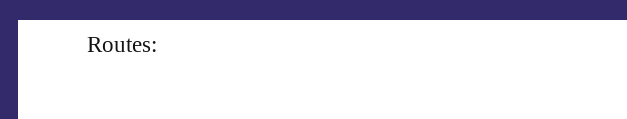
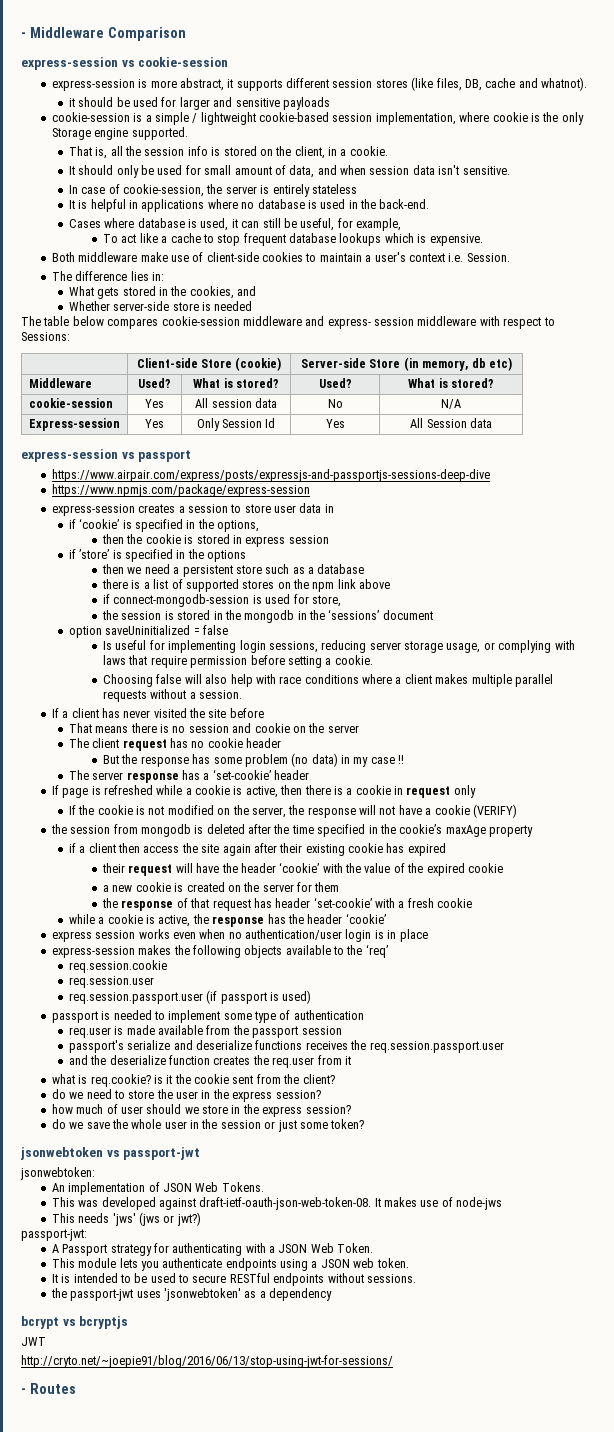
- Routes:
+ - Middleware Comparison
+ express-session vs cookie-session
+ express-session is more abstract, it supports different session stores (like files, DB, cache and whatnot).
+ it should be used for larger and sensitive payloads
+ cookie-session is a simple / lightweight cookie-based session implementation, where cookie is the only Storage engine supported.
+ That is, all the session info is stored on the client, in a cookie.
+ It should only be used for small amount of data, and when session data isn't sensitive.
+ In case of cookie-session, the server is entirely stateless
+ It is helpful in applications where no database is used in the back-end.
+ Cases where database is used, it can still be useful, for example,
+ To act like a cache to stop frequent database lookups which is expensive.
+ Both middleware make use of client-side cookies to maintain a user's context i.e. Session.
+ The difference lies in:
+ What gets stored in the cookies, and
+ Whether server-side store is needed
+ The table below compares cookie-session middleware and express- session middleware with respect to Sessions:
+ | Client-side Store (cookie) | Server-side Store (in memory, db etc)
+ Middleware | Used? | What is stored? | Used? | What is stored?
+ cookie-session | Yes | All session data | No | N/A
+ Express-session | Yes | Only Session Id | Yes | All Session data
+ express-session vs passport
+ https://www.airpair.com/express/posts/expressjs-and-passportjs-sessions-deep-dive
+ https://www.npmjs.com/package/express-session
+ express-session creates a session to store user data in
+ if ‘cookie’ is specified in the options,
+ then the cookie is stored in express session
+ if ’store’ is specified in the options
+ then we need a persistent store such as a database
+ there is a list of supported stores on the npm link above
+ if connect-mongodb-session is used for store,
+ the session is stored in the mongodb in the ‘sessions’ document
+ option saveUninitialized = false
+ Is useful for implementing login sessions, reducing server storage usage, or complying with laws that require permission before setting a cookie.
+ Choosing false will also help with race conditions where a client makes multiple parallel requests without a session.
+ If a client has never visited the site before
+ That means there is no session and cookie on the server
+ The client request has no cookie header
+ But the response has some problem (no data) in my case !!
+ The server response has a ‘set-cookie’ header
+ If page is refreshed while a cookie is active, then there is a cookie in request only
+ If the cookie is not modified on the server, the response will not have a cookie (VERIFY)
+ the session from mongodb is deleted after the time specified in the cookie’s maxAge property
+ if a client then access the site again after their existing cookie has expired
+ their request will have the header ‘cookie’ with the value of the expired cookie
+ a new cookie is created on the server for them
+ the response of that request has header ‘set-cookie’ with a fresh cookie
+ while a cookie is active, the response has the header ‘cookie’
+ express session works even when no authentication/user login is in place
+ express-session makes the following objects available to the ‘req’
+ req.session.cookie
+ req.session.user
+ req.session.passport.user (if passport is used)
+ passport is needed to implement some type of authentication
+ req.user is made available from the passport session
+ passport's serialize and deserialize functions receives the req.session.passport.user
+ and the deserialize function creates the req.user from it
+ what is req.cookie? is it the cookie sent from the client?
+ do we need to store the user in the express session?
+ how much of user should we store in the express session?
+ do we save the whole user in the session or just some token?
+ jsonwebtoken vs passport-jwt
+ jsonwebtoken:
+ An implementation of JSON Web Tokens.
+ This was developed against draft-ietf-oauth-json-web-token-08. It makes use of node-jws
+ This needs 'jws' (jws or jwt?)
+ passport-jwt:
+ A Passport strategy for authenticating with a JSON Web Token.
+ This module lets you authenticate endpoints using a JSON web token.
+ It is intended to be used to secure RESTful endpoints without sessions.
+ the passport-jwt uses 'jsonwebtoken' as a dependency
+ bcrypt vs bcryptjs
+ JWT
+ http://cryto.net/~joepie91/blog/2016/06/13/stop-using-jwt-for-sessions/
+ - Routes

